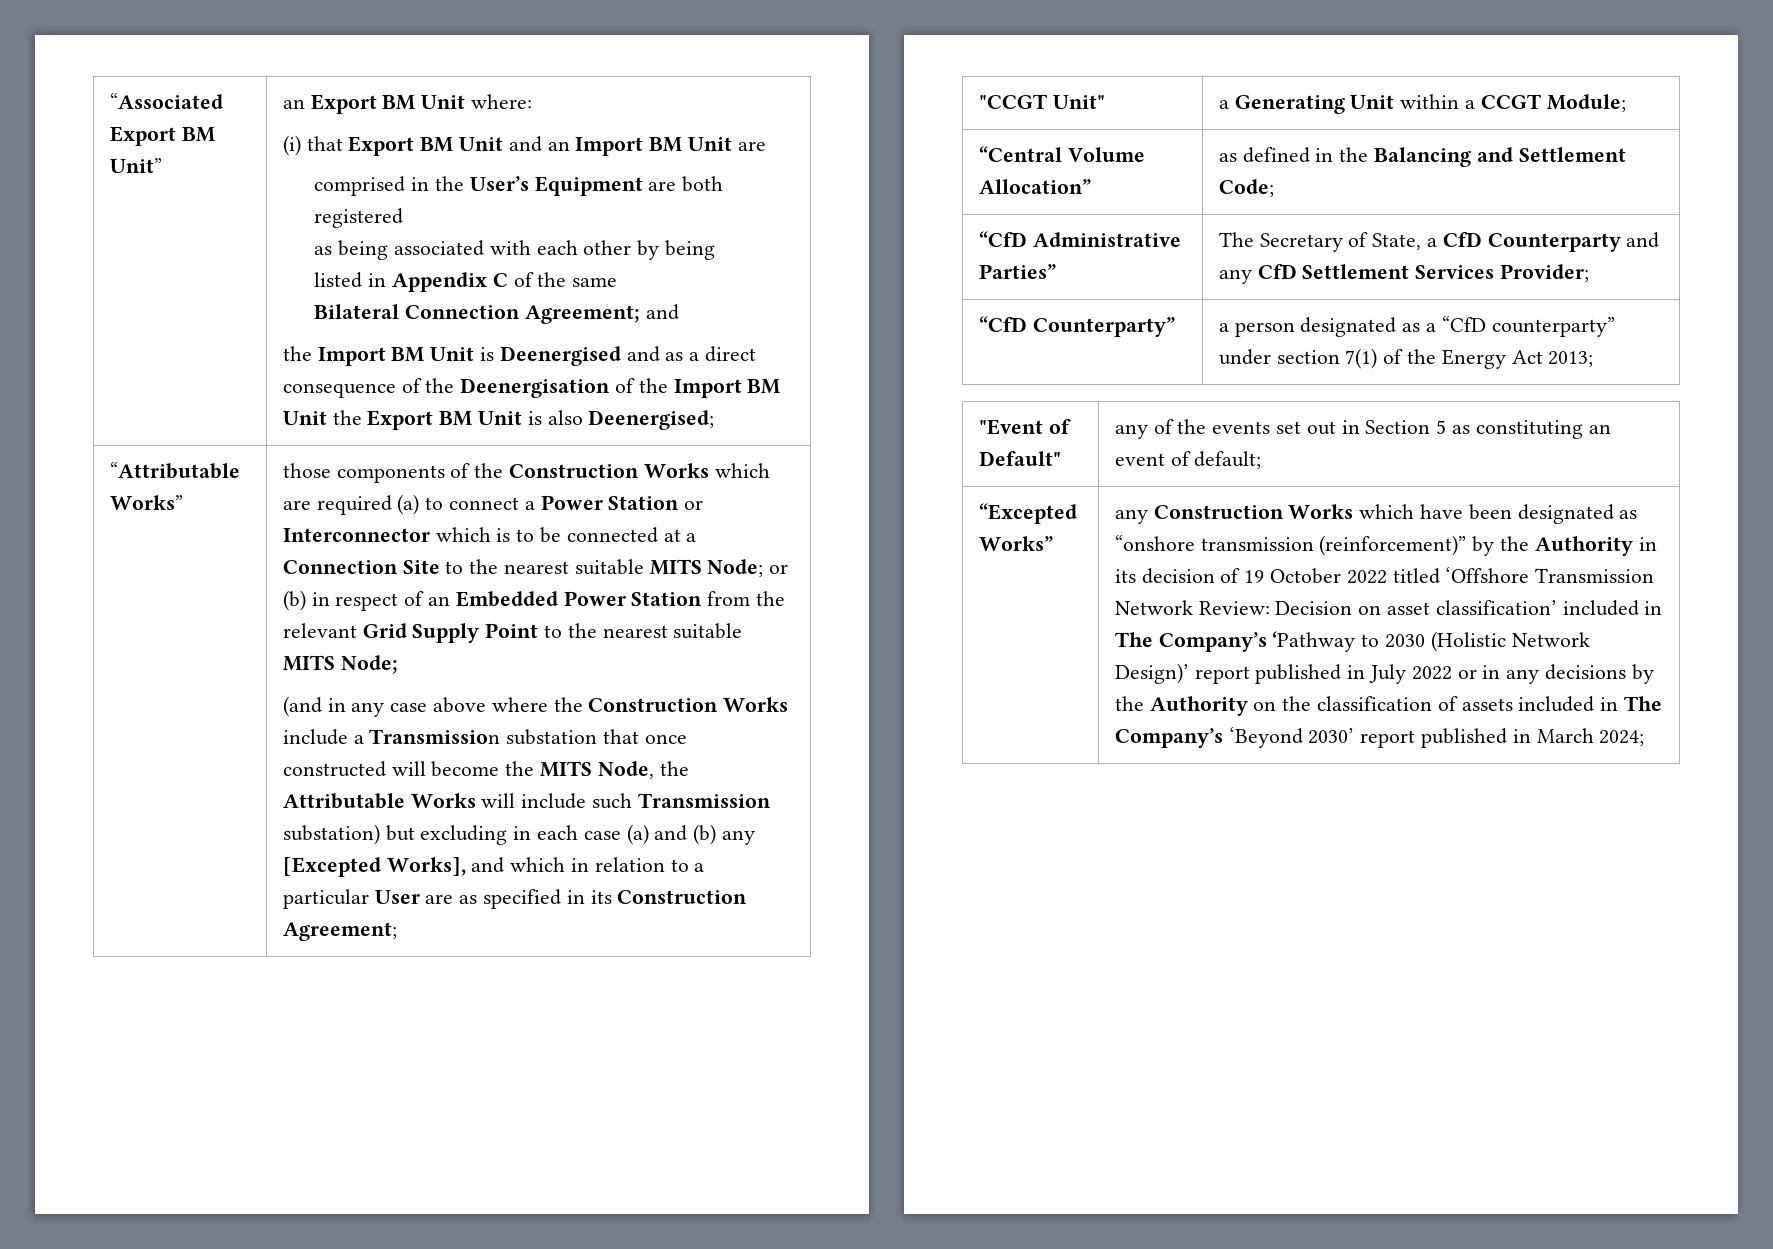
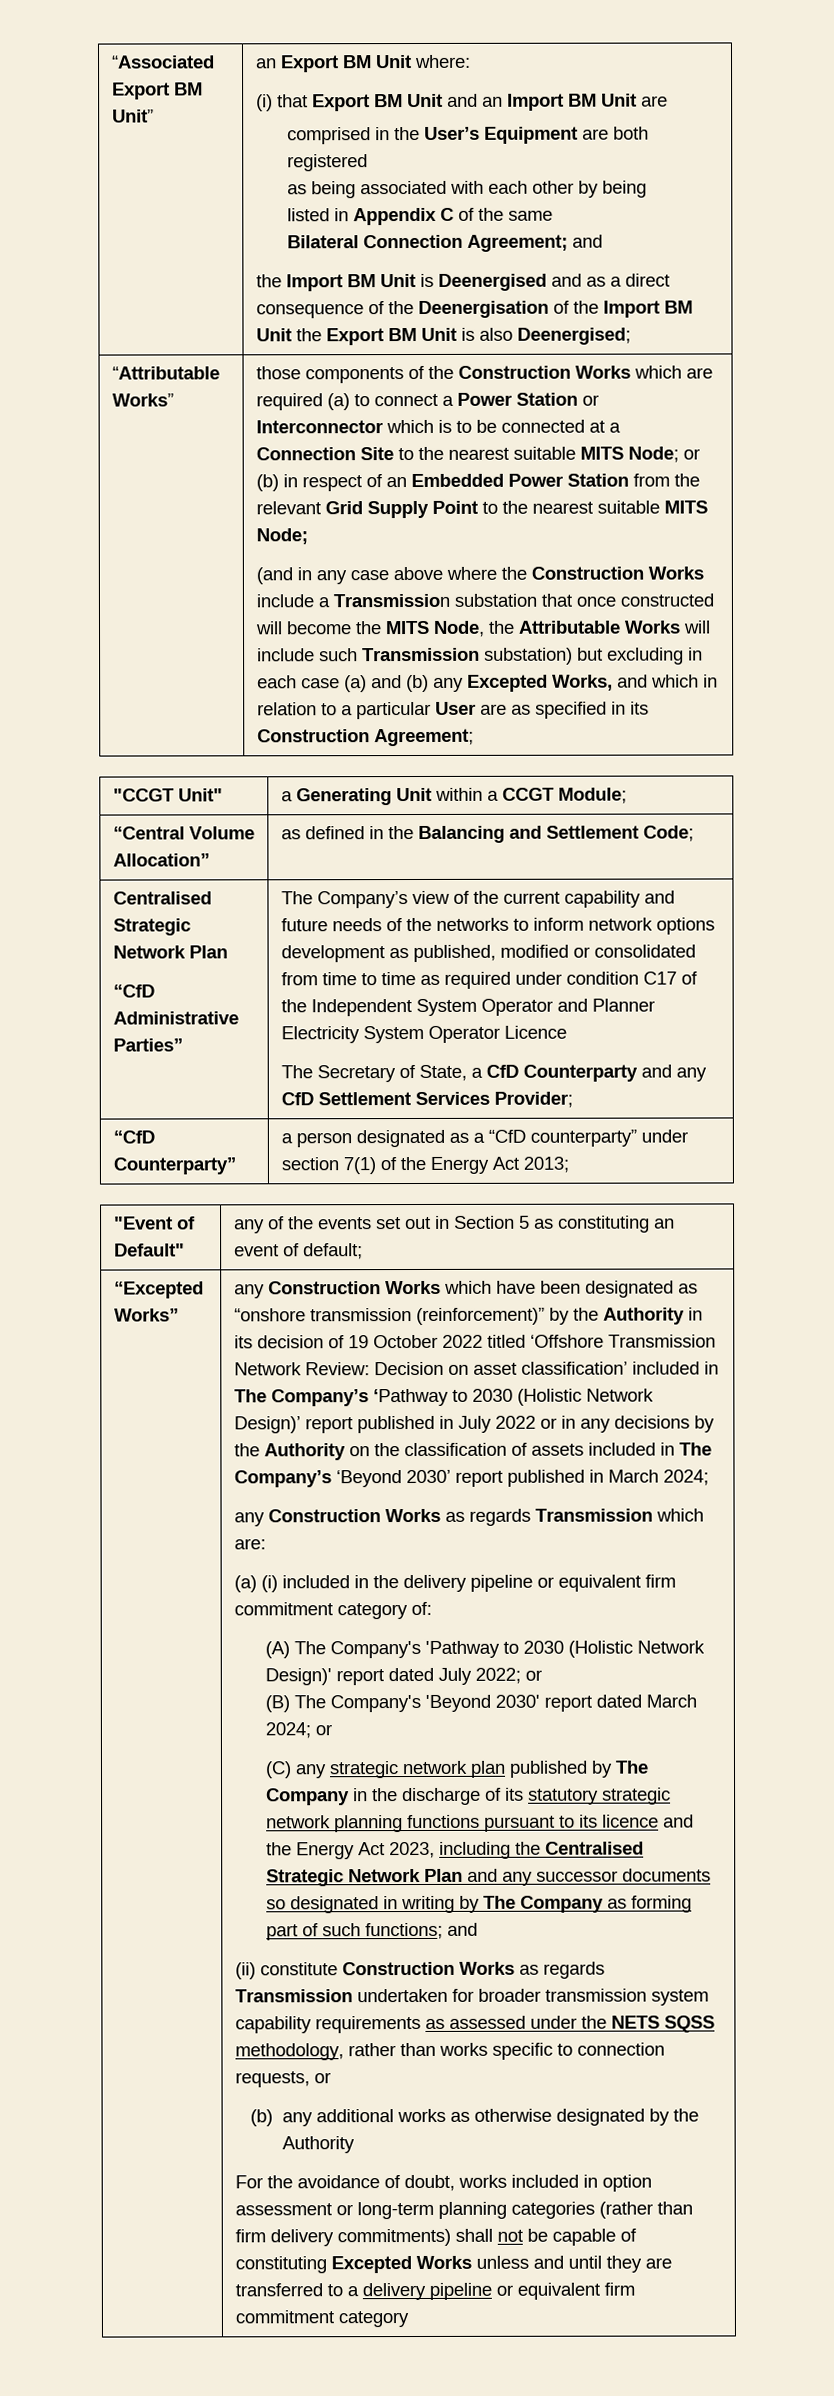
- (and in any case above where the Construction Works include a Transmission substation that once constructed will become the MITS Node, the Attributable Works will include such Transmission substation) but excluding in each case (a) and (b) any [Excepted Works], and which in relation to a particular User are as specified in its Construction Agreement;
+ (and in any case above where the Construction Works include a Transmission substation that once constructed will become the MITS Node, the Attributable Works will include such Transmission substation) but excluding in each case (a) and (b) any Excepted Works, and which in relation to a particular User are as specified in its Construction Agreement;
  “Central Volume Allocation” | as defined in the Balancing and Settlement Code;
+ Centralised Strategic Network Plan
+ The Company’s view of the current capability and future needs of the networks to inform network options development as published, modified or consolidated from time to time as required under condition C17 of the Independent System Operator and Planner Electricity System Operator Licence
+ any Construction Works as regards Transmission which are:
+ (a) (i) included in the delivery pipeline or equivalent firm commitment category of:
+ (A) The Company's 'Pathway to 2030 (Holistic Network Design)' report dated July 2022; or
+ (B) The Company's 'Beyond 2030' report dated March 2024; or
+ (C) any strategic network plan published by The Company in the discharge of its statutory strategic network planning functions pursuant to its licence and the Energy Act 2023, including the Centralised Strategic Network Plan and any successor documents so designated in writing by The Company as forming part of such functions; and
+ (ii) constitute Construction Works as regards Transmission undertaken for broader transmission system capability requirements as assessed under the NETS SQSS methodology, rather than works specific to connection requests, or
+ (b) any additional works as otherwise designated by the Authority
+ For the avoidance of doubt, works included in option assessment or long-term planning categories (rather than firm delivery commitments) shall not be capable of constituting Excepted Works unless and until they are transferred to a delivery pipeline or equivalent firm commitment category

